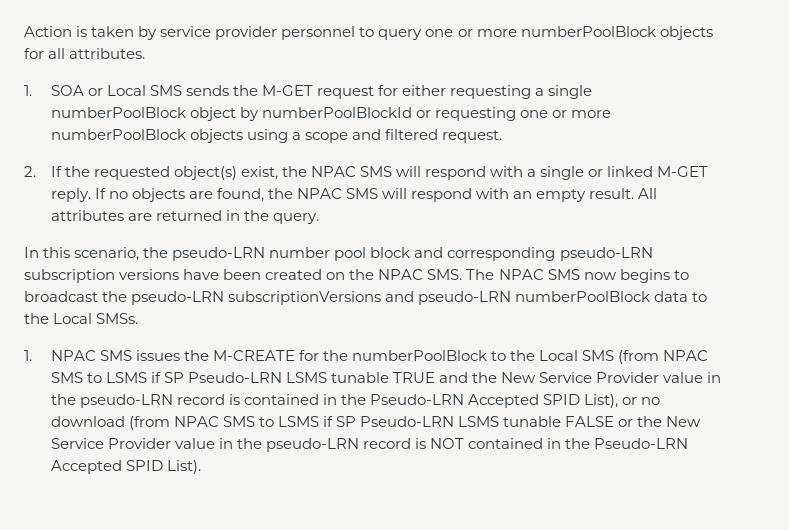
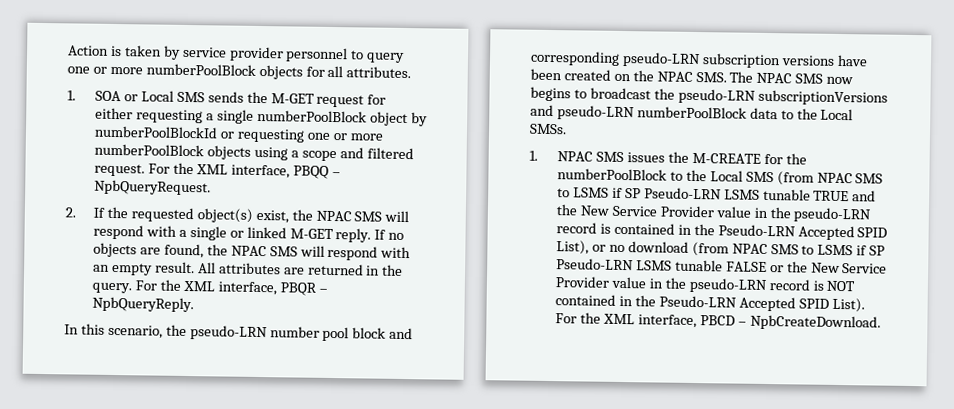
+ For the XML interface, PBQQ – NpbQueryRequest.
+ For the XML interface, PBQR – NpbQueryReply.
+ For the XML interface, PBCD – NpbCreateDownload.

